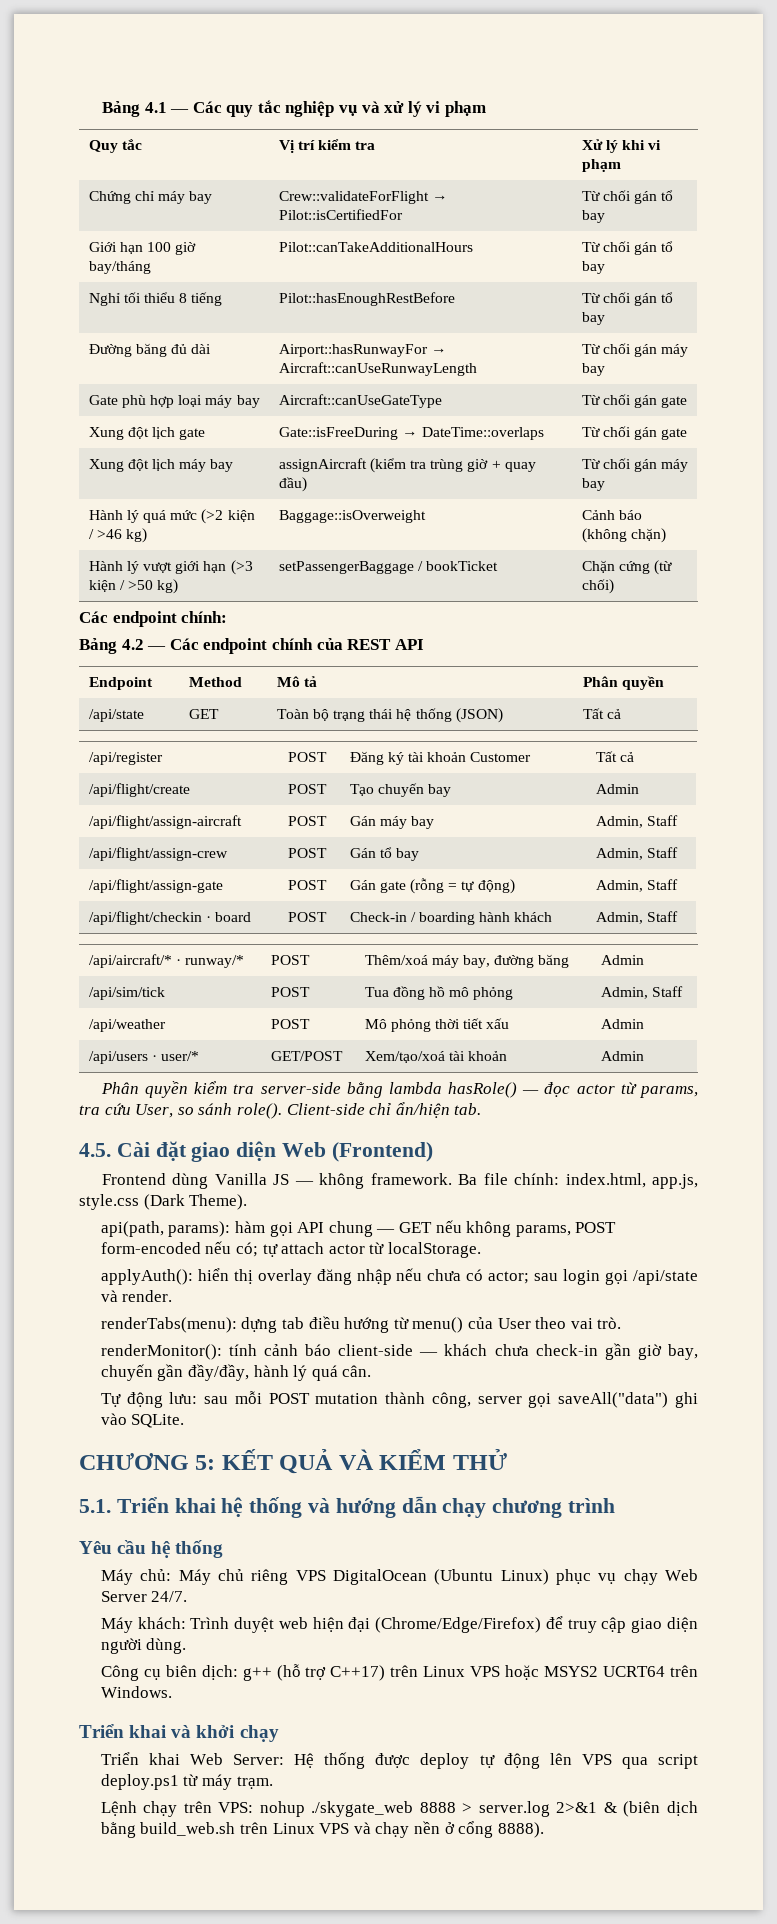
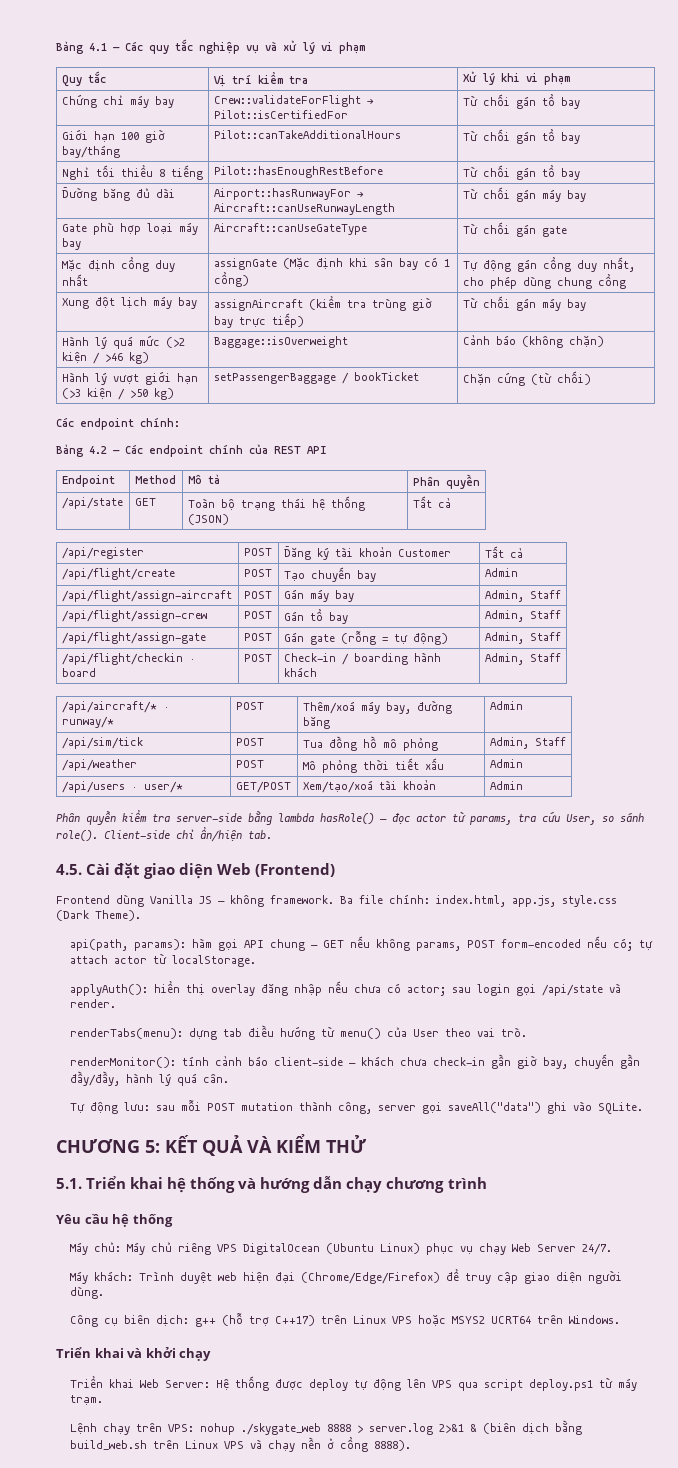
- Xung đột lịch gate | Gate::isFreeDuring → DateTime::overlaps | Từ chối gán gate
+ Mặc định cổng duy nhất | assignGate (Mặc định khi sân bay có 1 cổng) | Tự động gán cổng duy nhất, cho phép dùng chung cổng
- Xung đột lịch máy bay | assignAircraft (kiểm tra trùng giờ + quay đầu) | Từ chối gán máy bay
+ Xung đột lịch máy bay | assignAircraft (kiểm tra trùng giờ bay trực tiếp) | Từ chối gán máy bay

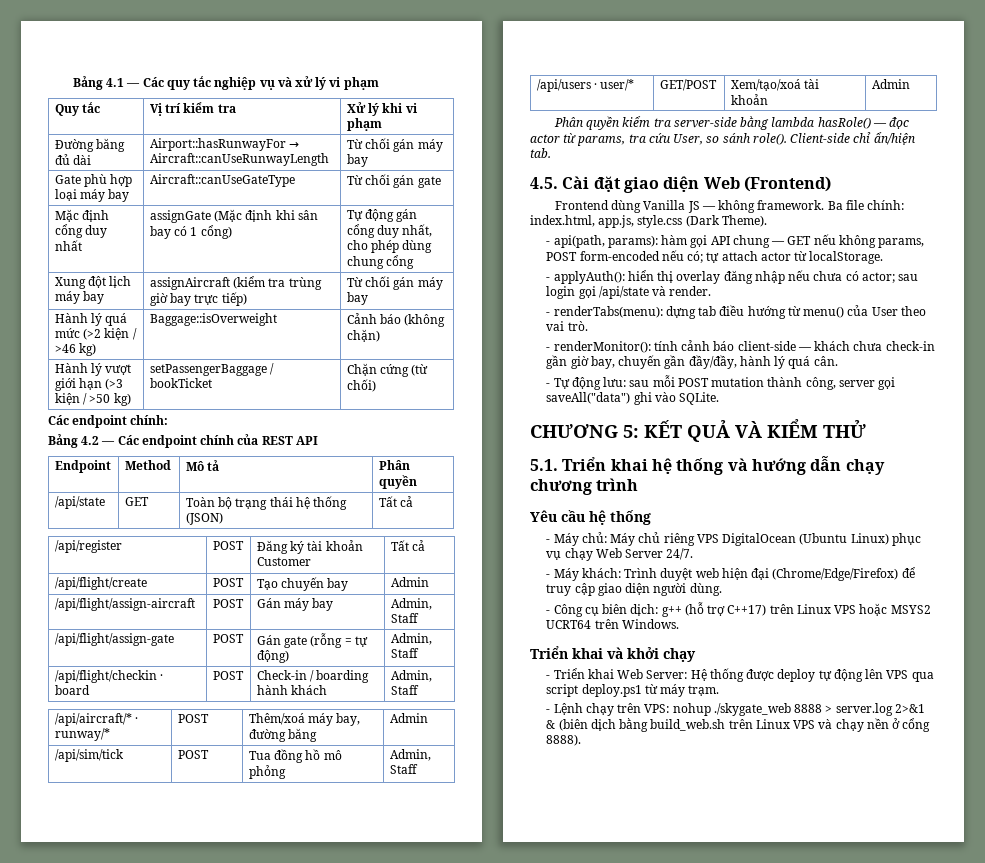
- Chứng chỉ máy bay | Crew::validateForFlight → Pilot::isCertifiedFor | Từ chối gán tổ bay
- Giới hạn 100 giờ bay/tháng | Pilot::canTakeAdditionalHours | Từ chối gán tổ bay
- Nghỉ tối thiểu 8 tiếng | Pilot::hasEnoughRestBefore | Từ chối gán tổ bay
- /api/flight/assign-crew | POST | Gán tổ bay | Admin, Staff
- /api/weather | POST | Mô phỏng thời tiết xấu | Admin
- api(path, params): hàm gọi API chung — GET nếu không params, POST form-encoded nếu có; tự attach actor từ localStorage.
+ - api(path, params): hàm gọi API chung — GET nếu không params, POST form-encoded nếu có; tự attach actor từ localStorage.
- applyAuth(): hiển thị overlay đăng nhập nếu chưa có actor; sau login gọi /api/state và render.
+ - applyAuth(): hiển thị overlay đăng nhập nếu chưa có actor; sau login gọi /api/state và render.
- renderTabs(menu): dựng tab điều hướng từ menu() của User theo vai trò.
+ - renderTabs(menu): dựng tab điều hướng từ menu() của User theo vai trò.
- renderMonitor(): tính cảnh báo client-side — khách chưa check-in gần giờ bay, chuyến gần đầy/đầy, hành lý quá cân.
+ - renderMonitor(): tính cảnh báo client-side — khách chưa check-in gần giờ bay, chuyến gần đầy/đầy, hành lý quá cân.
- Tự động lưu: sau mỗi POST mutation thành công, server gọi saveAll("data") ghi vào SQLite.
+ - Tự động lưu: sau mỗi POST mutation thành công, server gọi saveAll("data") ghi vào SQLite.
- Máy chủ: Máy chủ riêng VPS DigitalOcean (Ubuntu Linux) phục vụ chạy Web Server 24/7.
+ - Máy chủ: Máy chủ riêng VPS DigitalOcean (Ubuntu Linux) phục vụ chạy Web Server 24/7.
- Máy khách: Trình duyệt web hiện đại (Chrome/Edge/Firefox) để truy cập giao diện người dùng.
+ - Máy khách: Trình duyệt web hiện đại (Chrome/Edge/Firefox) để truy cập giao diện người dùng.
- Công cụ biên dịch: g++ (hỗ trợ C++17) trên Linux VPS hoặc MSYS2 UCRT64 trên Windows.
+ - Công cụ biên dịch: g++ (hỗ trợ C++17) trên Linux VPS hoặc MSYS2 UCRT64 trên Windows.
- Triển khai Web Server: Hệ thống được deploy tự động lên VPS qua script deploy.ps1 từ máy trạm.
+ - Triển khai Web Server: Hệ thống được deploy tự động lên VPS qua script deploy.ps1 từ máy trạm.
- Lệnh chạy trên VPS: nohup ./skygate_web 8888 > server.log 2>&1 & (biên dịch bằng build_web.sh trên Linux VPS và chạy nền ở cổng 8888).
+ - Lệnh chạy trên VPS: nohup ./skygate_web 8888 > server.log 2>&1 & (biên dịch bằng build_web.sh trên Linux VPS và chạy nền ở cổng 8888).

